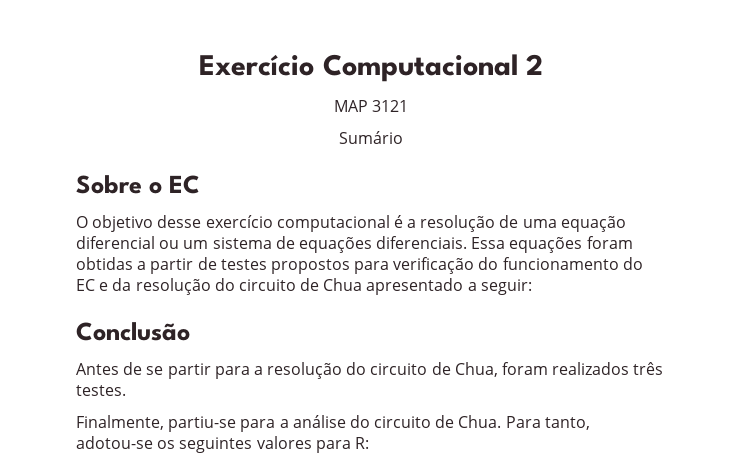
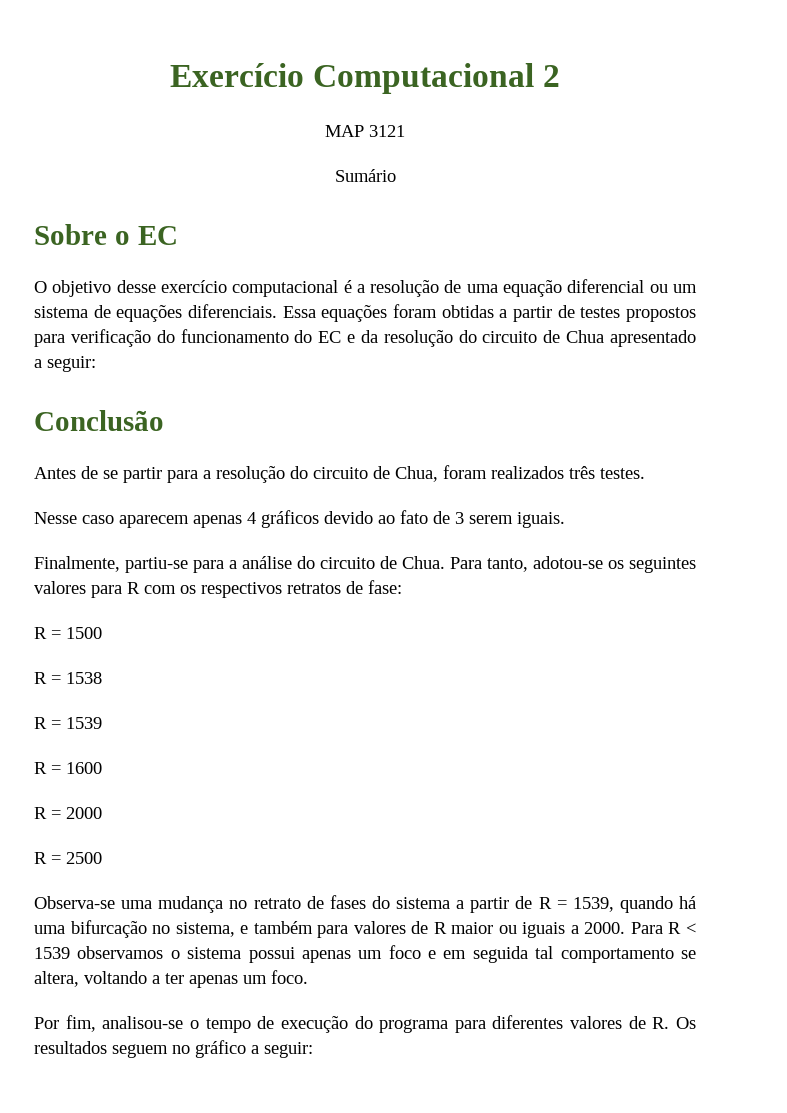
+ Nesse caso aparecem apenas 4 gráficos devido ao fato de 3 serem iguais.
- Para tanto, adotou-se os seguintes valores para R:
+ Para tanto, adotou-se os seguintes valores para R com os respectivos retratos de fase:
+ R = 1500
+ R = 1538
+ R = 1539
+ R = 1600
+ R = 2000
+ R = 2500
+ Observa-se uma mudança no retrato de fases do sistema a partir de R = 1539, quando há uma bifurcação no sistema, e também para valores de R maior ou iguais a 2000. Para R < 1539 observamos o sistema possui apenas um foco e em seguida tal comportamento se altera, voltando a ter apenas um foco.
+ Por fim, analisou-se o tempo de execução do programa para diferentes valores de R. Os resultados seguem no gráfico a seguir:

